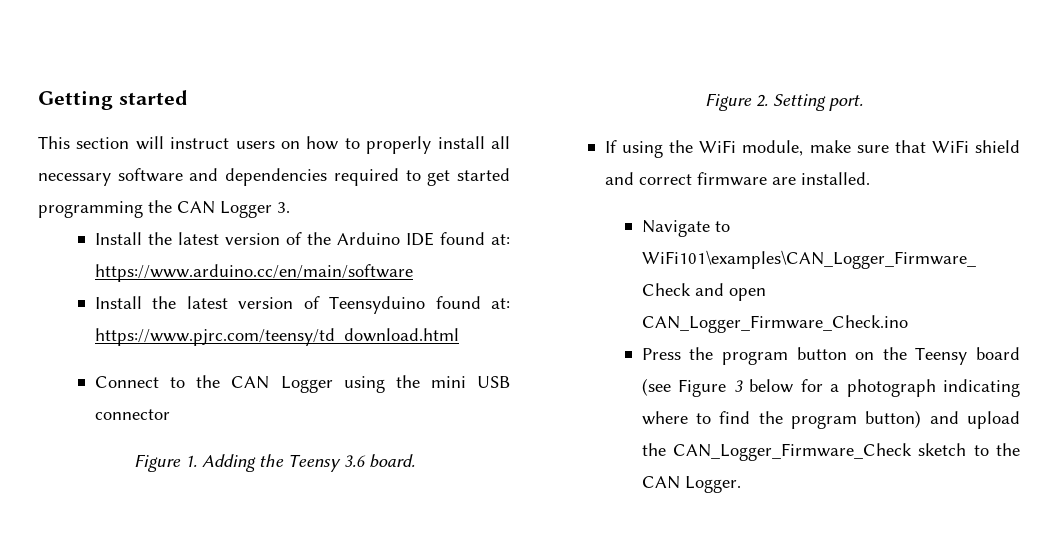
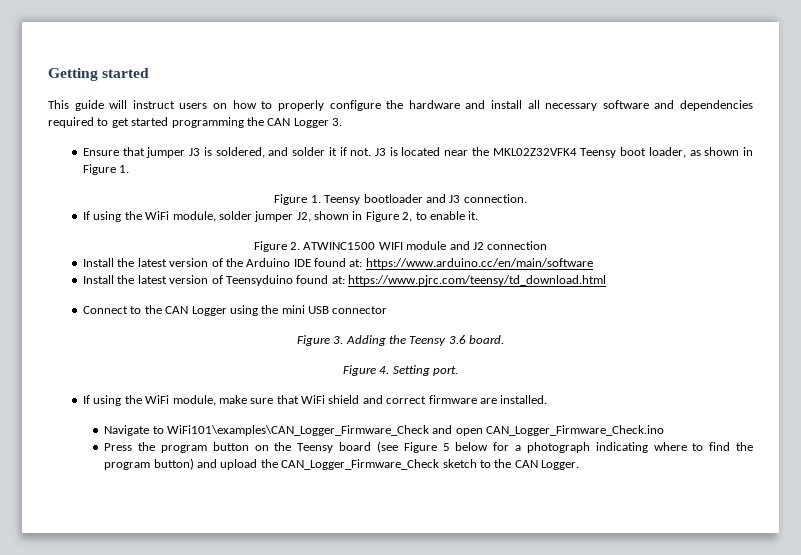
- This section will instruct users on how to properly install all necessary software and dependencies required to get started programming the CAN Logger 3.
+ This guide will instruct users on how to properly configure the hardware and install all necessary software and dependencies required to get started programming the CAN Logger 3.
+ Ensure that jumper J3 is soldered, and solder it if not. J3 is located near the MKL02Z32VFK4 Teensy boot loader, as shown in Figure 1.
+ Figure 1. Teensy bootloader and J3 connection.
+ If using the WiFi module, solder jumper J2, shown in Figure 2, to enable it.
+ Figure 2. ATWINC1500 WIFI module and J2 connection
- Figure 1. Adding the Teensy 3.6 board.
+ Figure 3. Adding the Teensy 3.6 board.
- Figure 2. Setting port.
+ Figure 4. Setting port.
- Press the program button on the Teensy board (see Figure 3 below for a photograph indicating where to find the program button) and upload the CAN_Logger_Firmware_Check sketch to the CAN Logger.
+ Press the program button on the Teensy board (see Figure 5 below for a photograph indicating where to find the program button) and upload the CAN_Logger_Firmware_Check sketch to the CAN Logger.

